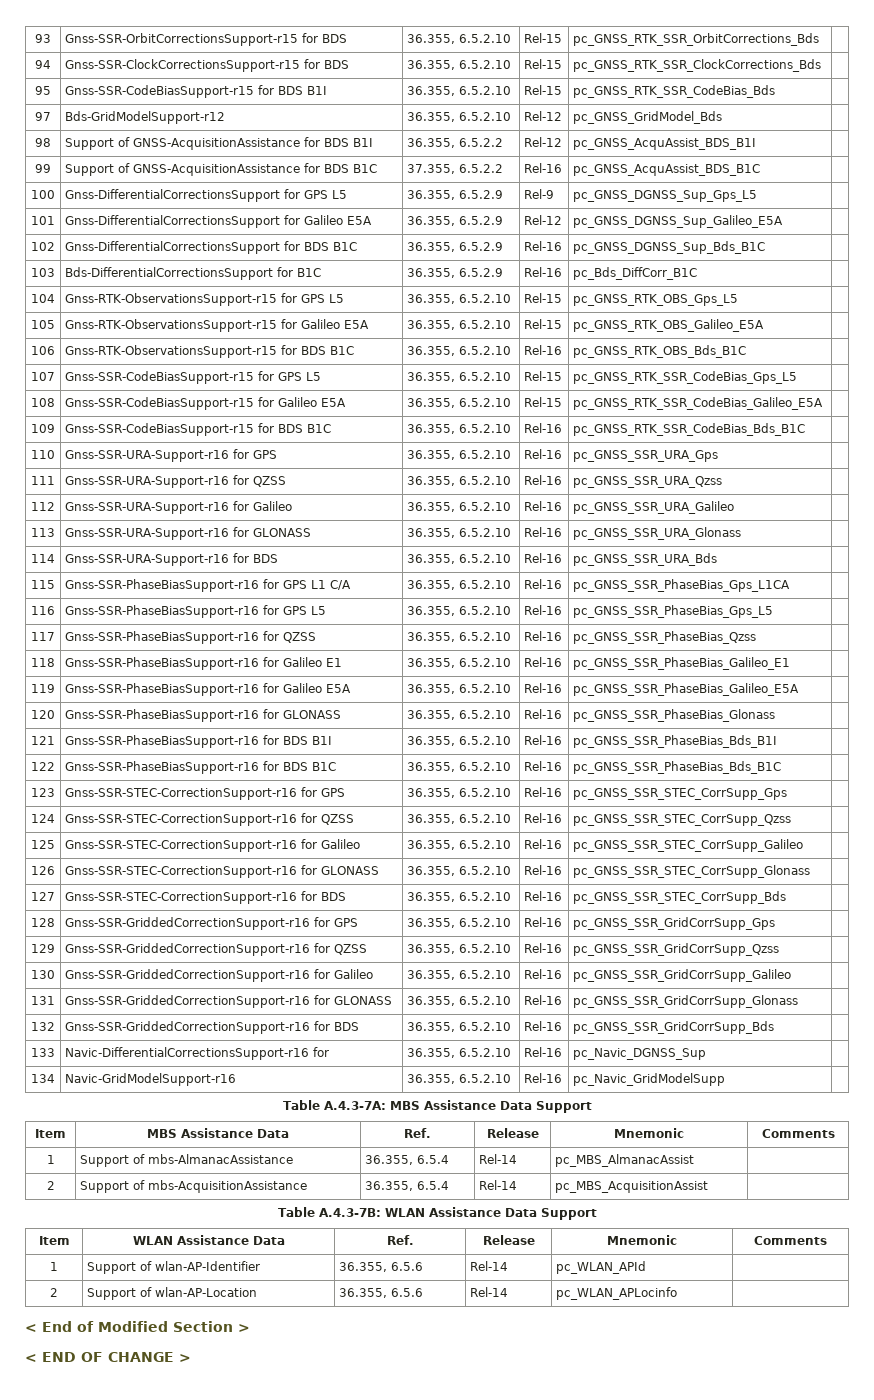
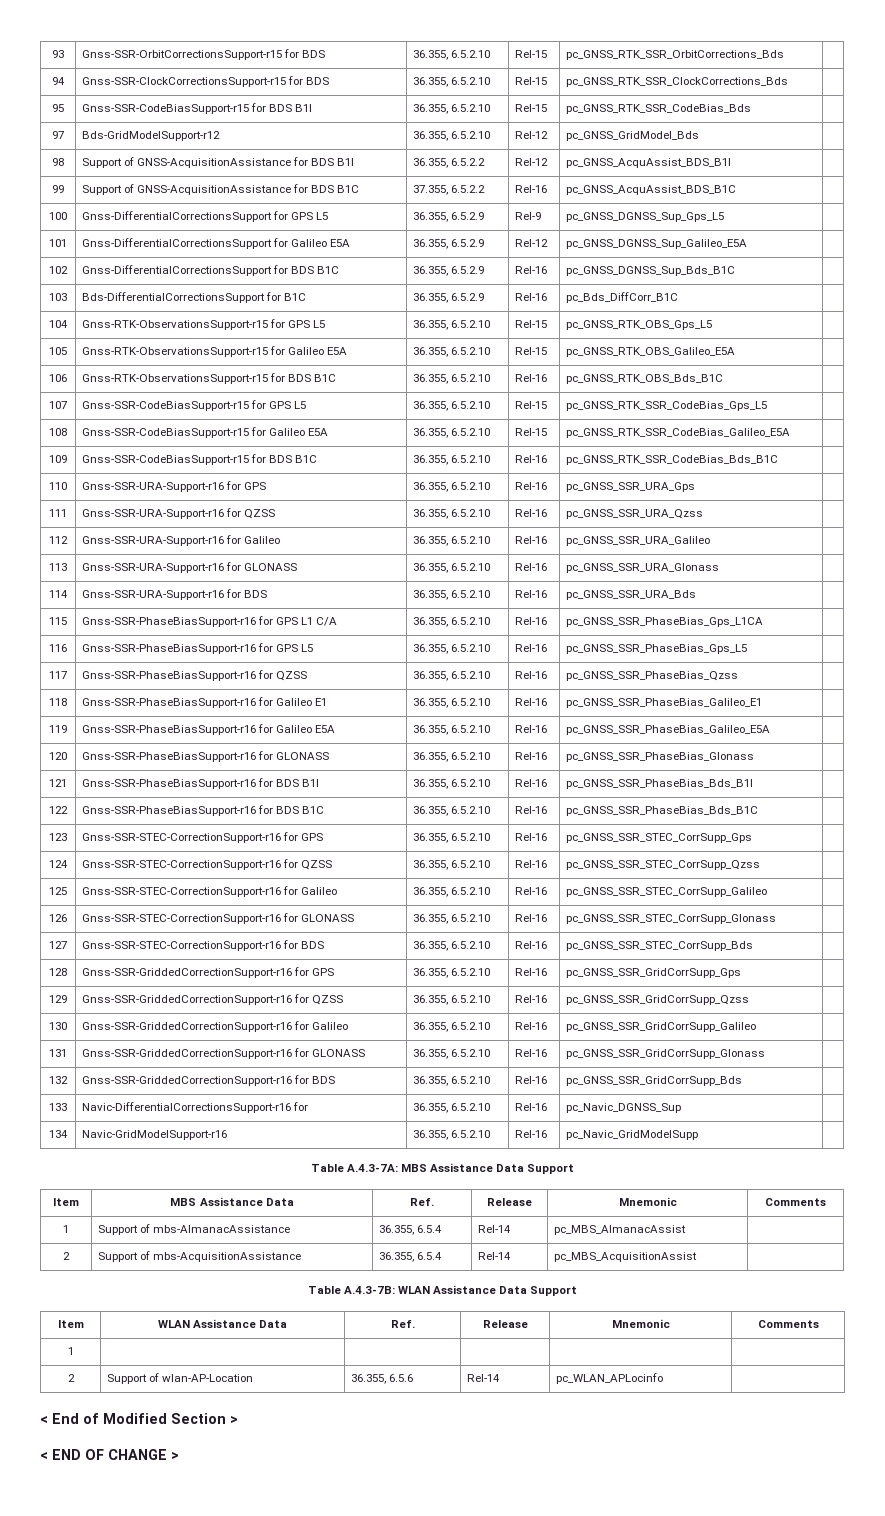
- 1 | Support of wlan-AP-Identifier | 36.355, 6.5.6 | Rel-14 | pc_WLAN_APId |
+ 1 | | | | |

